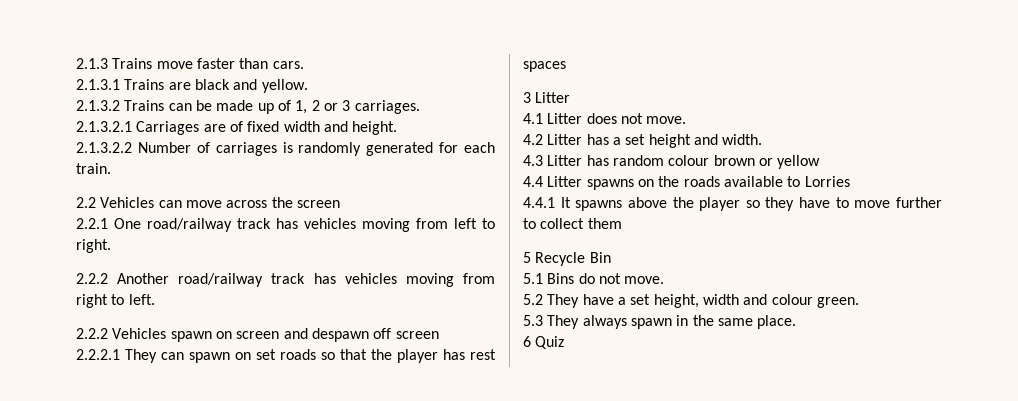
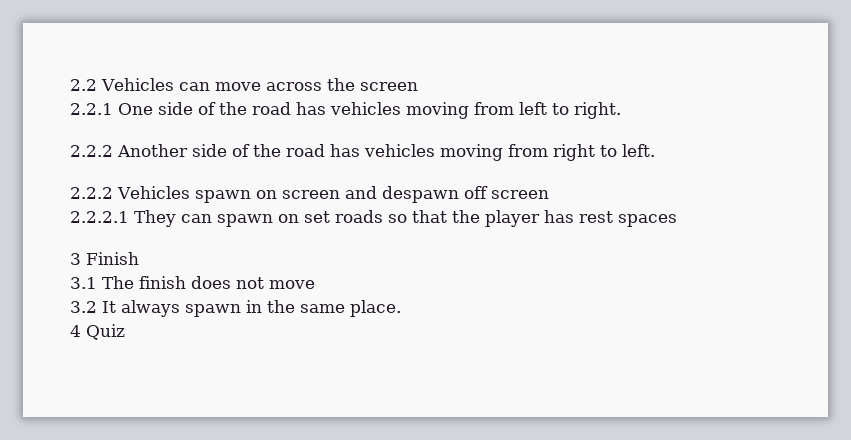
- 2.1.3 Trains move faster than cars.
- 2.1.3.1 Trains are black and yellow.
- 2.1.3.2 Trains can be made up of 1, 2 or 3 carriages.
- 2.1.3.2.1 Carriages are of fixed width and height.
- 2.1.3.2.2 Number of carriages is randomly generated for each train.
- 2.2.1 One road/railway track has vehicles moving from left to right.
+ 2.2.1 One side of the road has vehicles moving from left to right.
- 2.2.2 Another road/railway track has vehicles moving from right to left.
+ 2.2.2 Another side of the road has vehicles moving from right to left.
- 3 Litter
- 4.1 Litter does not move.
- 4.2 Litter has a set height and width.
- 4.3 Litter has random colour brown or yellow
- 4.4 Litter spawns on the roads available to Lorries
- 4.4.1 It spawns above the player so they have to move further to collect them
- 5 Recycle Bin
- 5.1 Bins do not move.
- 5.2 They have a set height, width and colour green.
- 5.3 They always spawn in the same place.
+ 3 Finish
+ 3.1 The finish does not move
+ 3.2 It always spawn in the same place.
- 6 Quiz
+ 4 Quiz

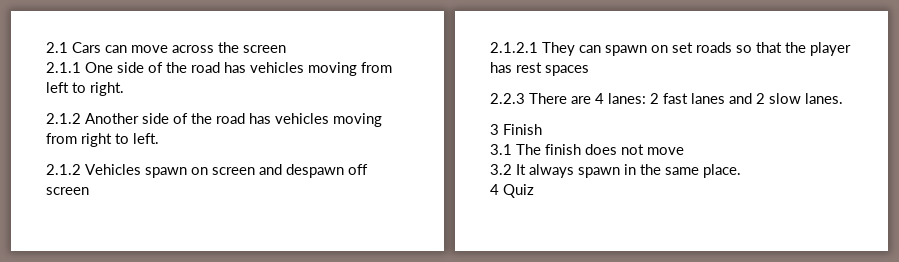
- 2.2 Vehicles can move across the screen
+ 2.1 Cars can move across the screen
- 2.2.1 One side of the road has vehicles moving from left to right.
+ 2.1.1 One side of the road has vehicles moving from left to right.
- 2.2.2 Another side of the road has vehicles moving from right to left.
+ 2.1.2 Another side of the road has vehicles moving from right to left.
- 2.2.2 Vehicles spawn on screen and despawn off screen
+ 2.1.2 Vehicles spawn on screen and despawn off screen
- 2.2.2.1 They can spawn on set roads so that the player has rest spaces
+ 2.1.2.1 They can spawn on set roads so that the player has rest spaces
+ 2.2.3 There are 4 lanes: 2 fast lanes and 2 slow lanes.

